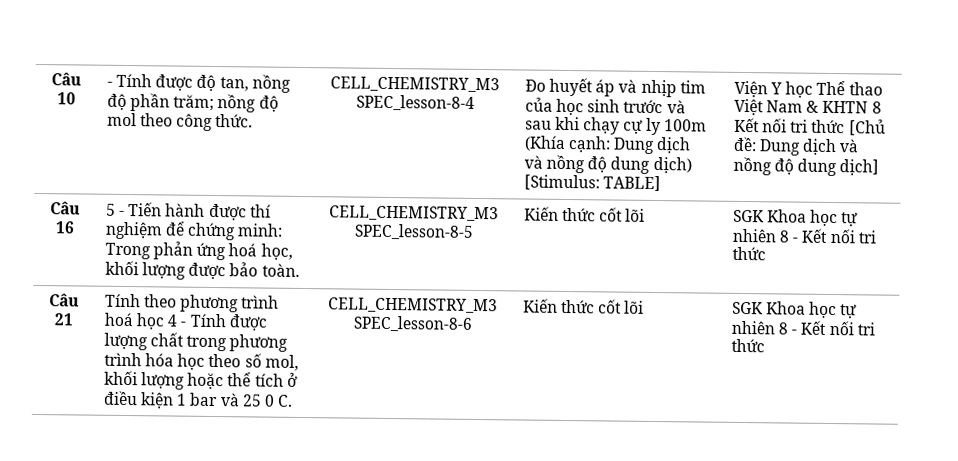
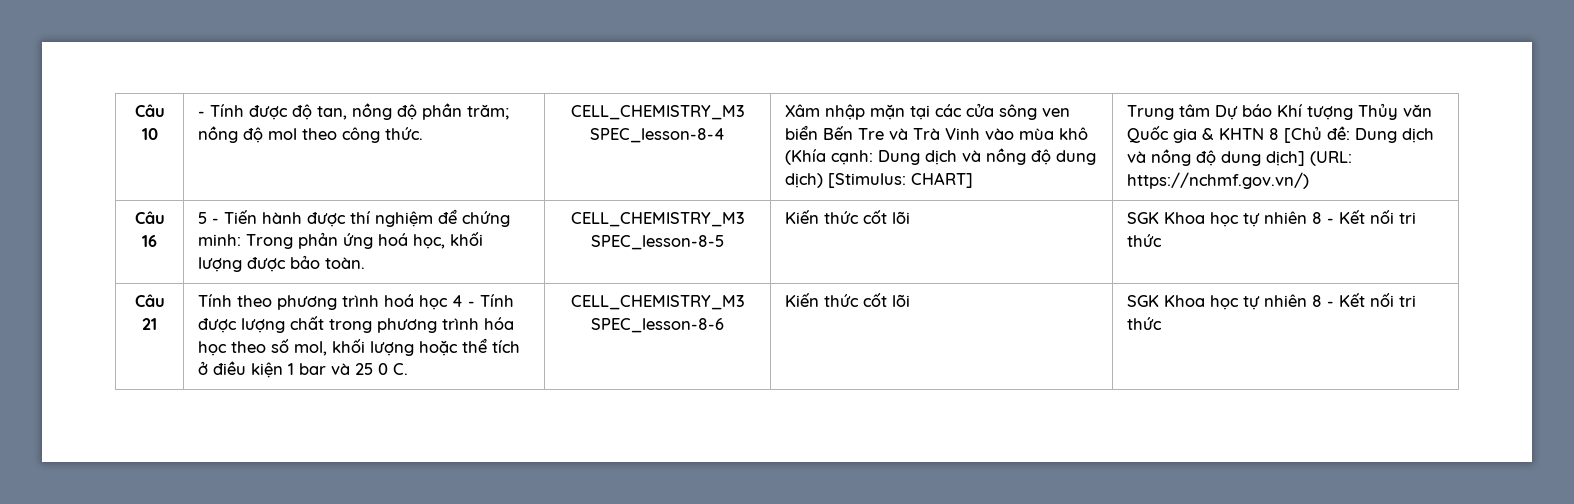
- Đo huyết áp và nhịp tim của học sinh trước và sau khi chạy cự ly 100m (Khía cạnh: Dung dịch và nồng độ dung dịch) [Stimulus: TABLE] | Viện Y học Thể thao Việt Nam & KHTN 8 Kết nối tri thức [Chủ đề: Dung dịch và nồng độ dung dịch]
+ Xâm nhập mặn tại các cửa sông ven biển Bến Tre và Trà Vinh vào mùa khô (Khía cạnh: Dung dịch và nồng độ dung dịch) [Stimulus: CHART] | Trung tâm Dự báo Khí tượng Thủy văn Quốc gia & KHTN 8 [Chủ đề: Dung dịch và nồng độ dung dịch] (URL: https://nchmf.gov.vn/)

